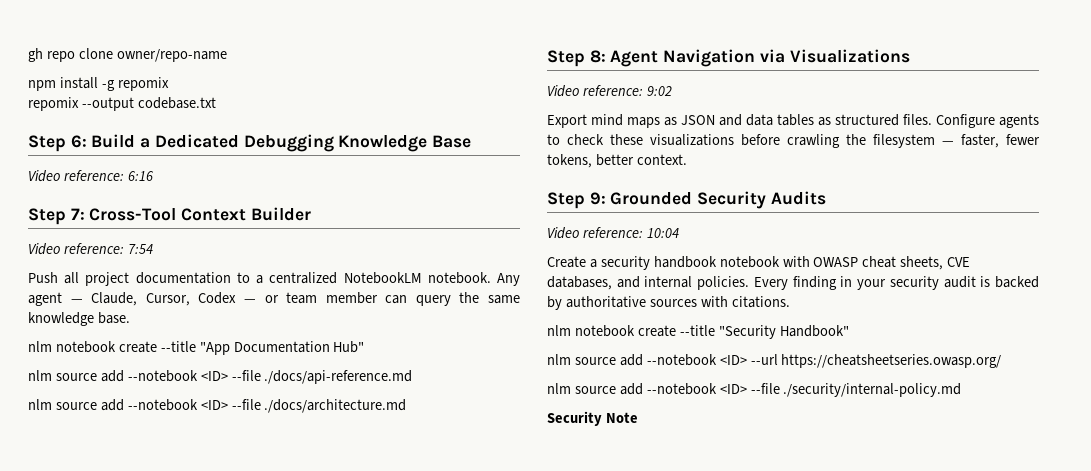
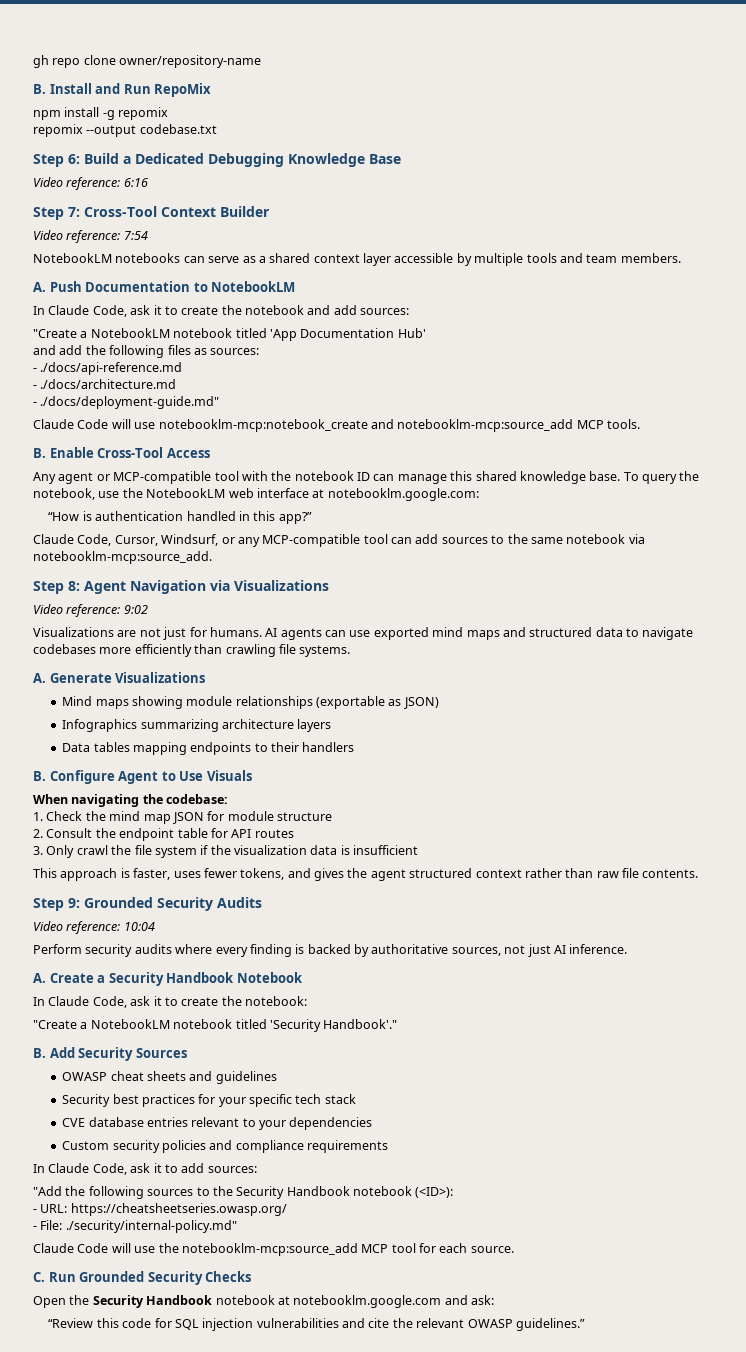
- gh repo clone owner/repo-name
+ gh repo clone owner/repository-name
+ B. Install and Run RepoMix
- Push all project documentation to a centralized NotebookLM notebook. Any agent — Claude, Cursor, Codex — or team member can query the same knowledge base.
- nlm notebook create --title "App Documentation Hub"
- nlm source add --notebook <ID> --file ./docs/api-reference.md
- nlm source add --notebook <ID> --file ./docs/architecture.md
+ NotebookLM notebooks can serve as a shared context layer accessible by multiple tools and team members.
+ A. Push Documentation to NotebookLM
+ In Claude Code, ask it to create the notebook and add sources:
+ "Create a NotebookLM notebook titled 'App Documentation Hub'
+ and add the following files as sources:
+ - ./docs/api-reference.md
+ - ./docs/architecture.md
+ - ./docs/deployment-guide.md"
+ Claude Code will use notebooklm-mcp:notebook_create and notebooklm-mcp:source_add MCP tools.
+ B. Enable Cross-Tool Access
+ Any agent or MCP-compatible tool with the notebook ID can manage this shared knowledge base. To query the notebook, use the NotebookLM web interface at notebooklm.google.com:
+ “How is authentication handled in this app?”
+ Claude Code, Cursor, Windsurf, or any MCP-compatible tool can add sources to the same notebook via notebooklm-mcp:source_add.
- Export mind maps as JSON and data tables as structured files. Configure agents to check these visualizations before crawling the filesystem — faster, fewer tokens, better context.
+ Visualizations are not just for humans. AI agents can use exported mind maps and structured data to navigate codebases more efficiently than crawling file systems.
+ A. Generate Visualizations
+ Mind maps showing module relationships (exportable as JSON)
+ Infographics summarizing architecture layers
+ Data tables mapping endpoints to their handlers
+ B. Configure Agent to Use Visuals
+ When navigating the codebase:
+ 1. Check the mind map JSON for module structure
+ 2. Consult the endpoint table for API routes
+ 3. Only crawl the file system if the visualization data is insufficient
+ This approach is faster, uses fewer tokens, and gives the agent structured context rather than raw file contents.
- Create a security handbook notebook with OWASP cheat sheets, CVE databases, and internal policies. Every finding in your security audit is backed by authoritative sources with citations.
- nlm notebook create --title "Security Handbook"
- nlm source add --notebook <ID> --url https://cheatsheetseries.owasp.org/
- nlm source add --notebook <ID> --file ./security/internal-policy.md
- Security Note
+ Perform security audits where every finding is backed by authoritative sources, not just AI inference.
+ A. Create a Security Handbook Notebook
+ In Claude Code, ask it to create the notebook:
+ "Create a NotebookLM notebook titled 'Security Handbook'."
+ B. Add Security Sources
+ OWASP cheat sheets and guidelines
+ Security best practices for your specific tech stack
+ CVE database entries relevant to your dependencies
+ Custom security policies and compliance requirements
+ In Claude Code, ask it to add sources:
+ "Add the following sources to the Security Handbook notebook (<ID>):
+ - URL: https://cheatsheetseries.owasp.org/
+ - File: ./security/internal-policy.md"
+ Claude Code will use the notebooklm-mcp:source_add MCP tool for each source.
+ C. Run Grounded Security Checks
+ Open the Security Handbook notebook at notebooklm.google.com and ask:
+ “Review this code for SQL injection vulnerabilities and cite the relevant OWASP guidelines.”

